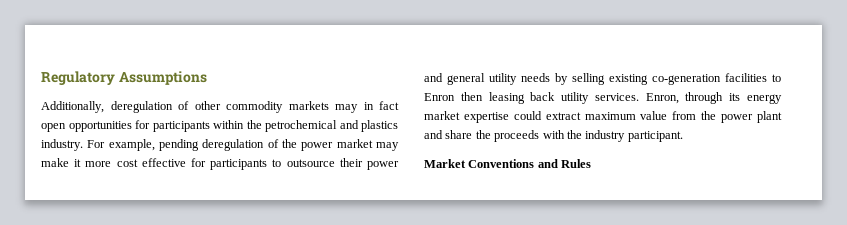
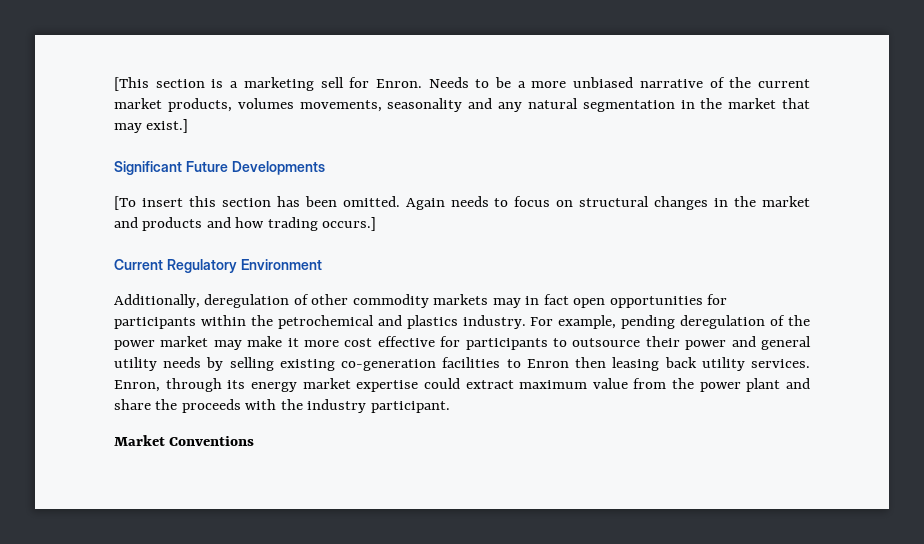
- Regulatory Assumptions
+ [This section is a marketing sell for Enron. Needs to be a more unbiased narrative of the current market products, volumes movements, seasonality and any natural segmentation in the market that may exist.]
+ Significant Future Developments
+ [To insert this section has been omitted. Again needs to focus on structural changes in the market and products and how trading occurs.]
+ Current Regulatory Environment
- Market Conventions and Rules
+ Market Conventions

